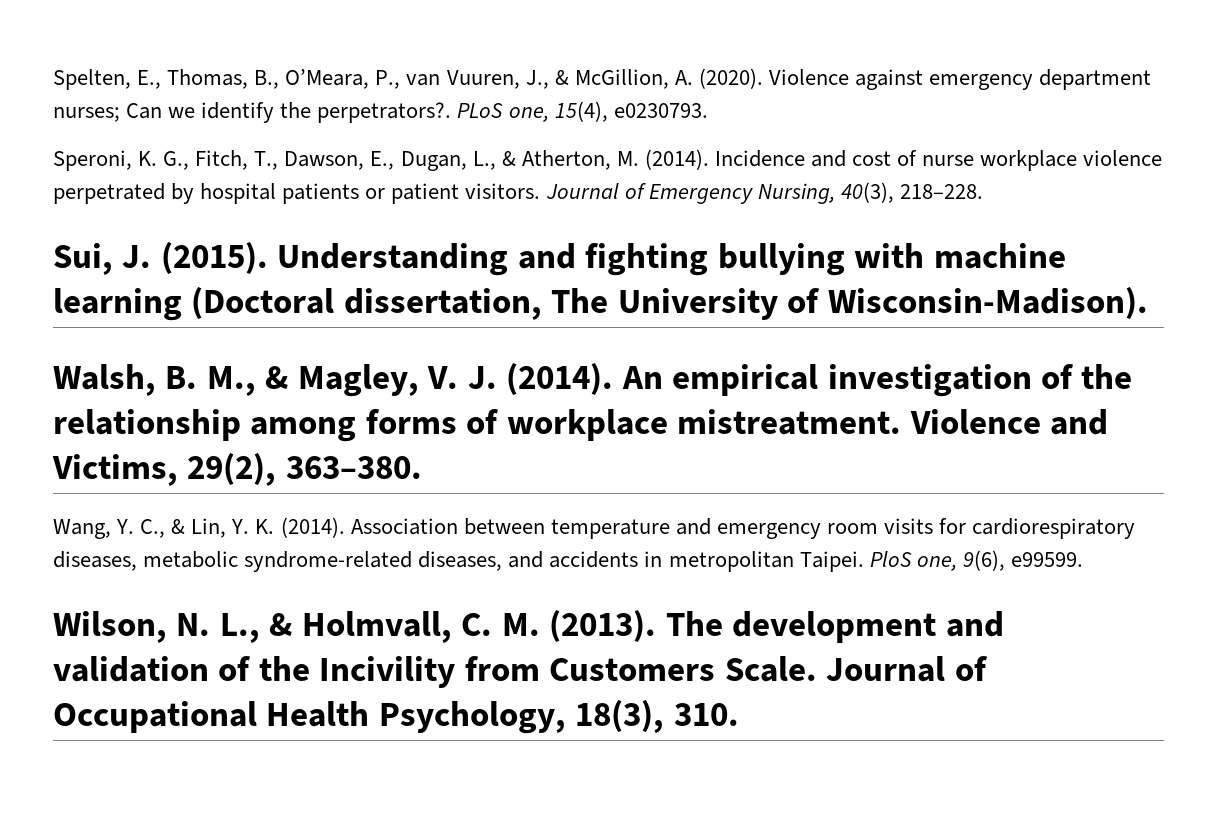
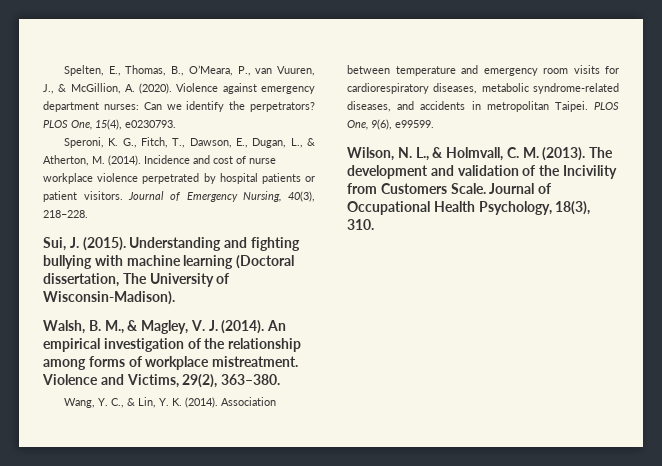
- Violence against emergency department nurses; Can we identify the perpetrators?. PLoS one, 15(4), e0230793.
+ Violence against emergency department nurses: Can we identify the perpetrators? PLOS One, 15(4), e0230793.
- PloS one, 9(6), e99599.
+ PLOS One, 9(6), e99599.

